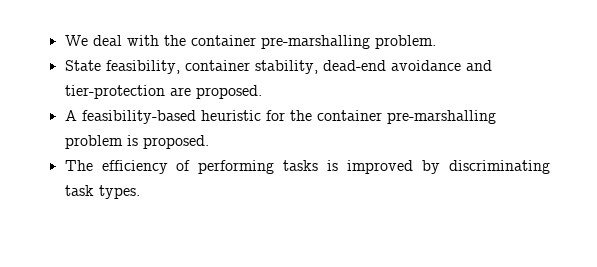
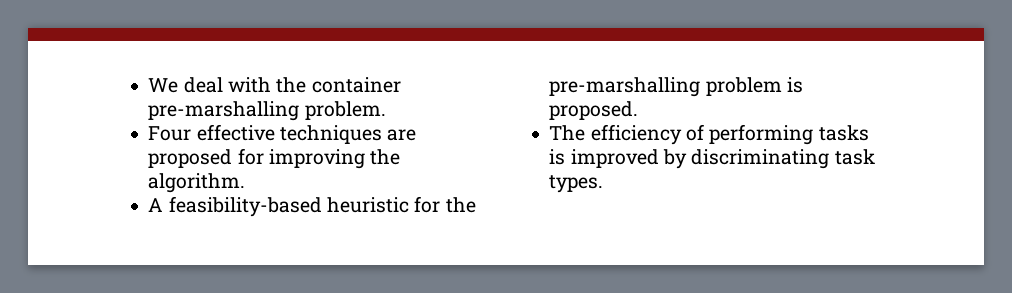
- State feasibility, container stability, dead-end avoidance and tier-protection are proposed.
+ Four effective techniques are proposed for improving the algorithm.
- A feasibility-based heuristic for the container pre-marshalling problem is proposed.
+ A feasibility-based heuristic for the pre-marshalling problem is proposed.

